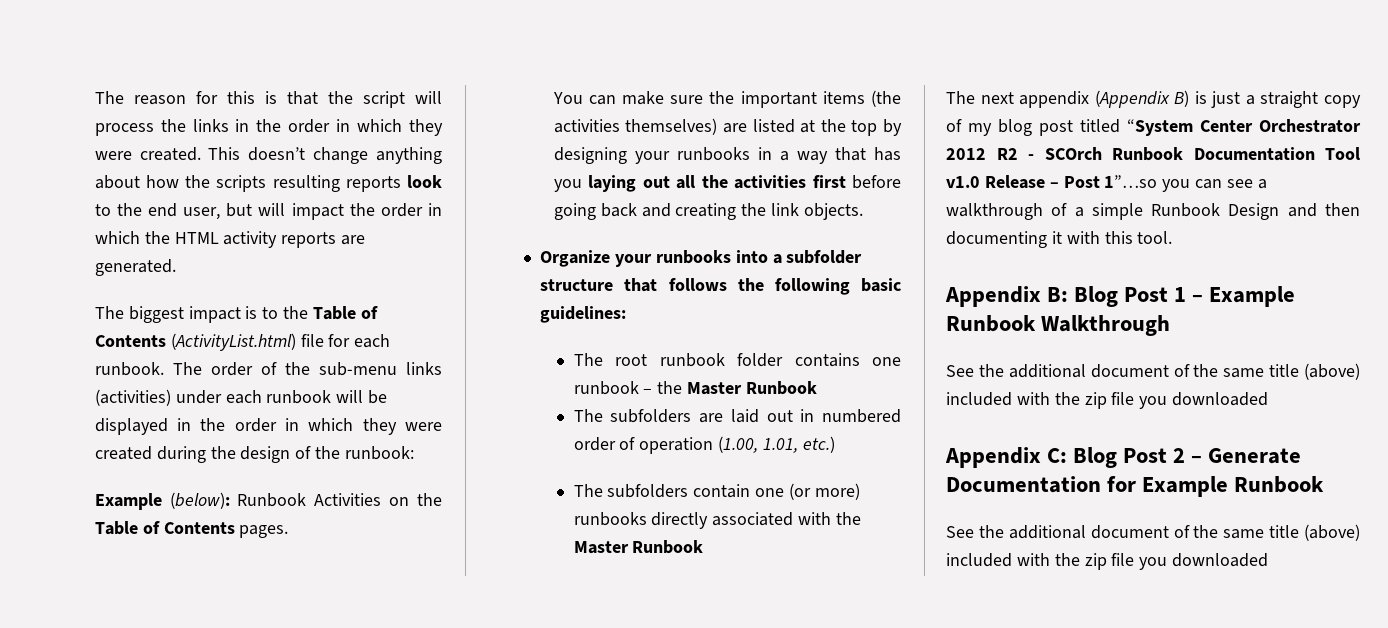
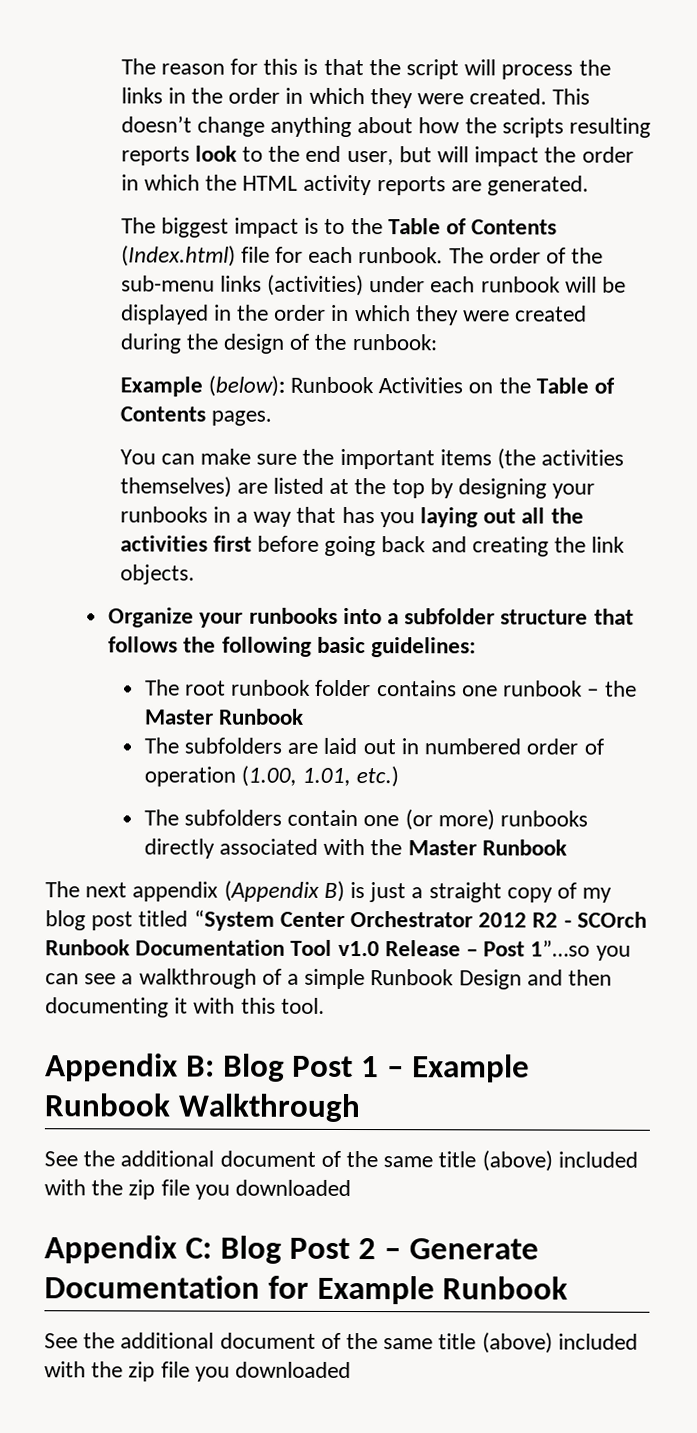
- The biggest impact is to the Table of Contents (ActivityList.html) file for each runbook.
+ The biggest impact is to the Table of Contents (Index.html) file for each runbook.

